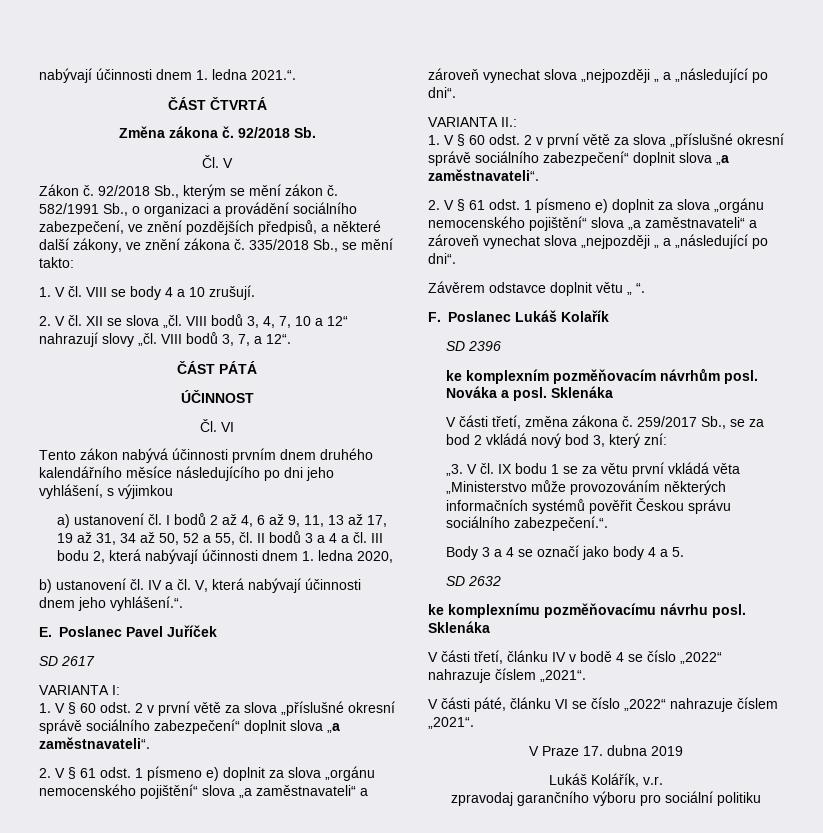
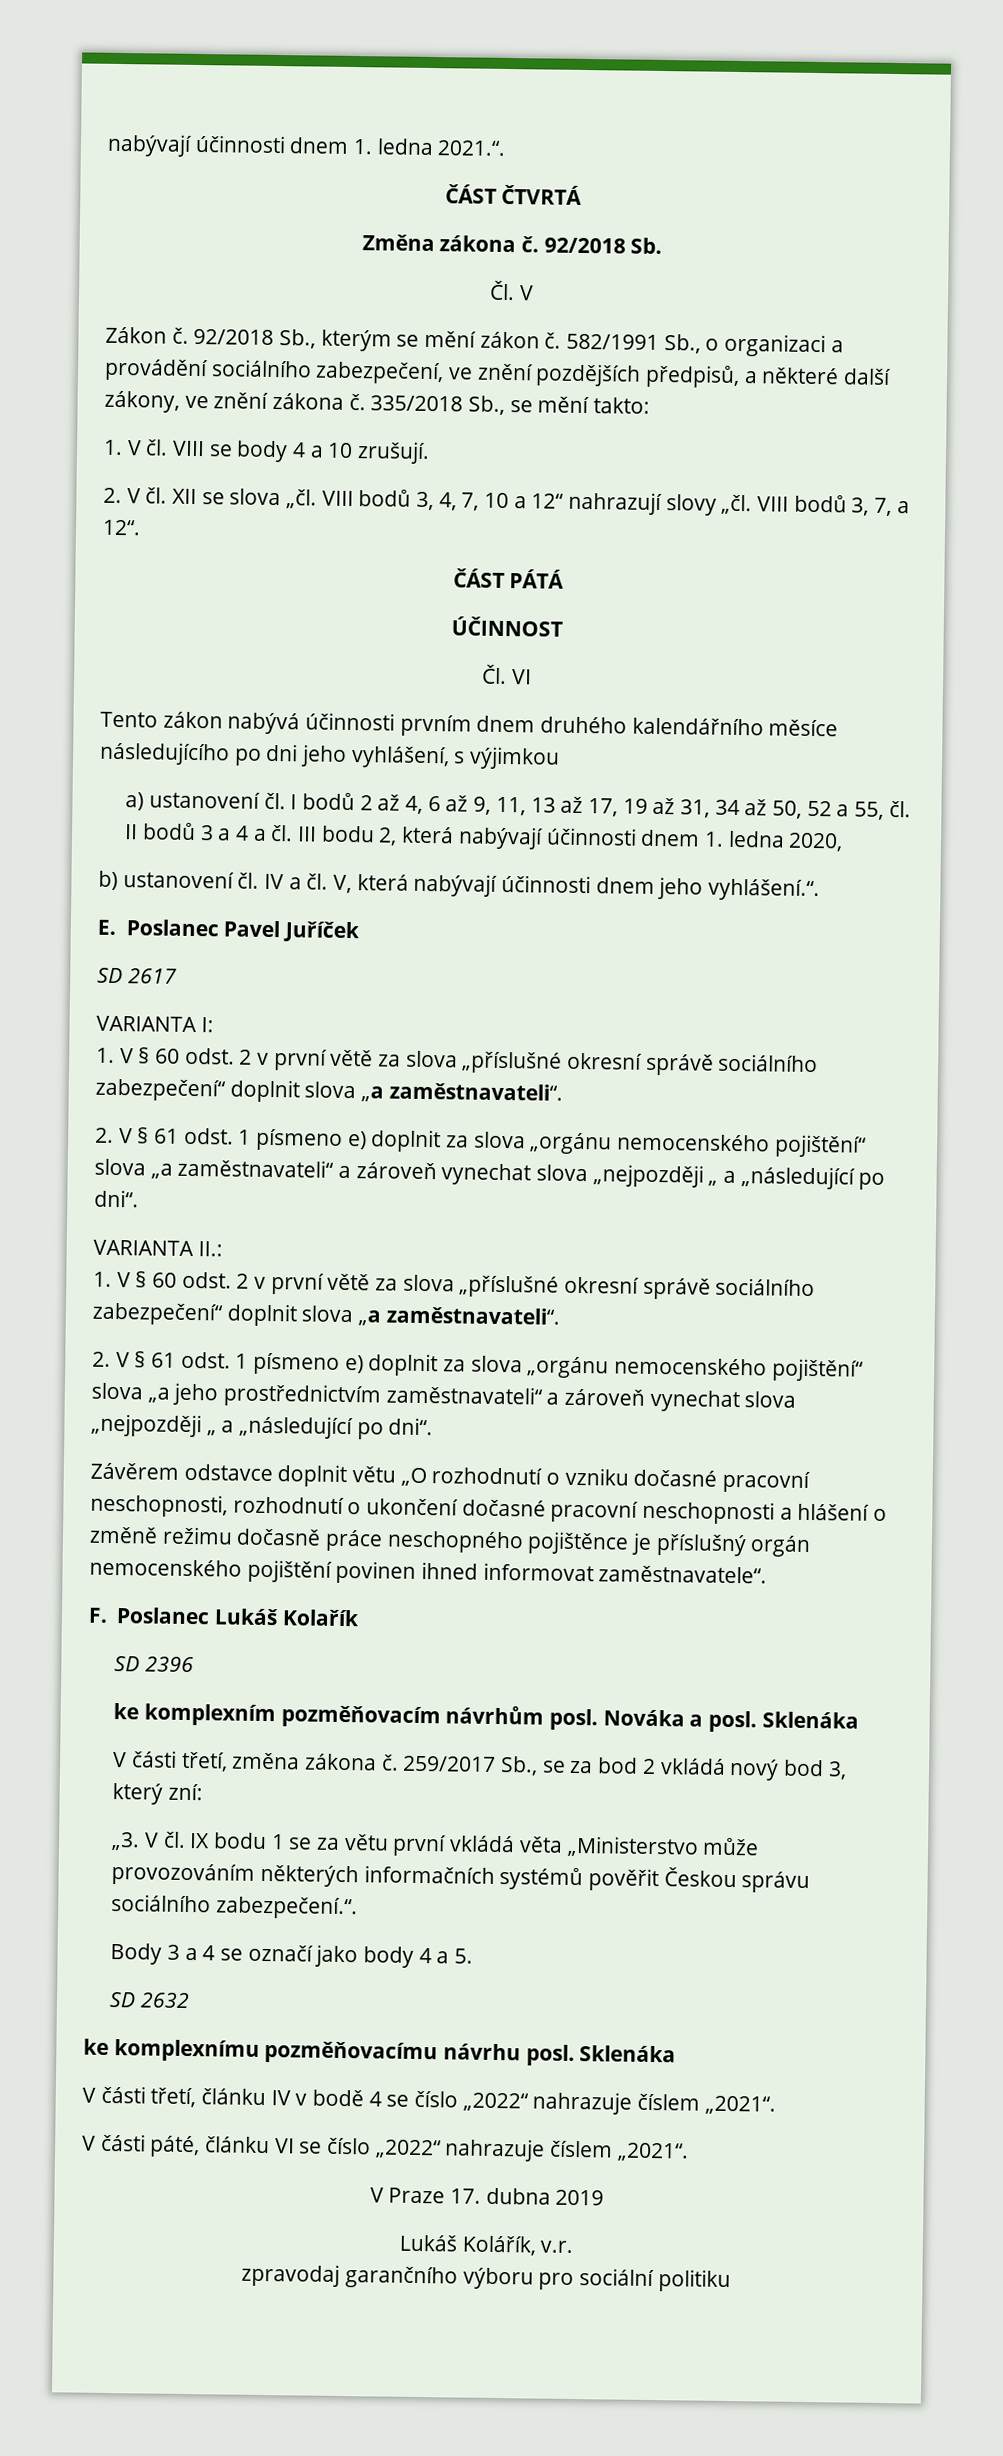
  VARIANTA II.:
  1. V § 60 odst. 2 v první větě za slova „příslušné okresní správě sociálního zabezpečení“ doplnit slova „a zaměstnavateli“.
- 2. V § 61 odst. 1 písmeno e) doplnit za slova „orgánu nemocenského pojištění“ slova „a zaměstnavateli“ a zároveň vynechat slova „nejpozději „ a „následující po dni“.
+ 2. V § 61 odst. 1 písmeno e) doplnit za slova „orgánu nemocenského pojištění“ slova „a jeho prostřednictvím zaměstnavateli“ a zároveň vynechat slova „nejpozději „ a „následující po dni“.
- Závěrem odstavce doplnit větu „ “.
+ Závěrem odstavce doplnit větu „O rozhodnutí o vzniku dočasné pracovní neschopnosti, rozhodnutí o ukončení dočasné pracovní neschopnosti a hlášení o změně režimu dočasně práce neschopného pojištěnce je příslušný orgán nemocenského pojištění povinen ihned informovat zaměstnavatele“.

